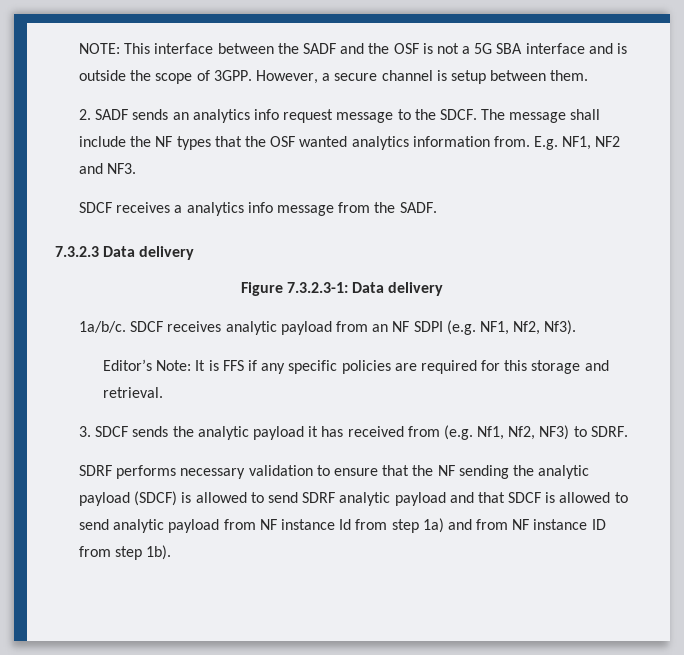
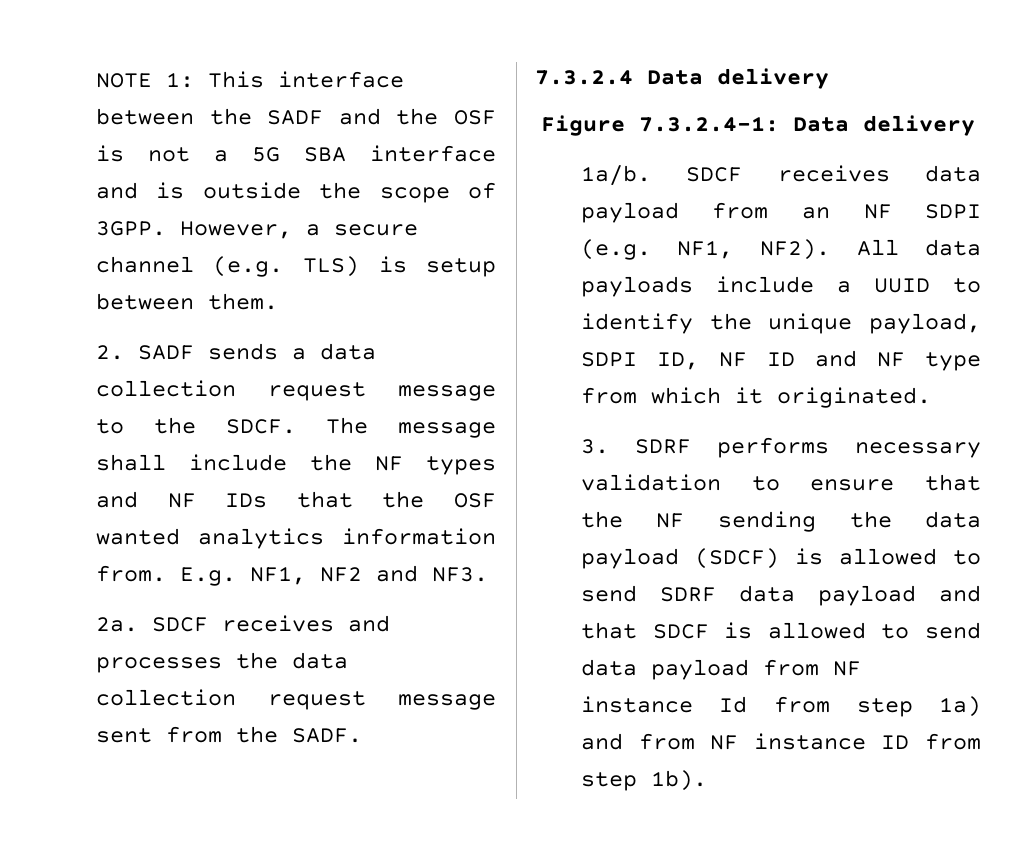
- NOTE: This interface between the SADF and the OSF is not a 5G SBA interface and is outside the scope of 3GPP.
+ NOTE 1: This interface between the SADF and the OSF is not a 5G SBA interface and is outside the scope of 3GPP.
- However, a secure channel is setup between them.
+ However, a secure channel (e.g. TLS) is setup between them.
- 2. SADF sends an analytics info request message to the SDCF.
+ 2. SADF sends a data collection request message to the SDCF.
- The message shall include the NF types that the OSF wanted analytics information from.
+ The message shall include the NF types and NF IDs that the OSF wanted analytics information from.
- SDCF receives a analytics info message from the SADF.
+ 2a. SDCF receives and processes the data collection request message sent from the SADF.
- 7.3.2.3 Data delivery
+ 7.3.2.4 Data delivery
- Figure 7.3.2.3-1: Data delivery
- 1a/b/c. SDCF receives analytic payload from an NF SDPI (e.g. NF1, Nf2, Nf3).
- Editor’s Note: It is FFS if any specific policies are required for this storage and retrieval.
- 3. SDCF sends the analytic payload it has received from (e.g. Nf1, Nf2, NF3) to SDRF.
- SDRF performs necessary validation to ensure that the NF sending the analytic payload (SDCF) is allowed to send SDRF analytic payload and that SDCF is allowed to send analytic payload from NF instance Id from step 1a) and from NF instance ID from step 1b).
+ Figure 7.3.2.4-1: Data delivery
+ 1a/b. SDCF receives data payload from an NF SDPI (e.g. NF1, NF2). All data payloads include a UUID to identify the unique payload, SDPI ID, NF ID and NF type from which it originated.
+ 3. SDRF performs necessary validation to ensure that the NF sending the data payload (SDCF) is allowed to send SDRF data payload and that SDCF is allowed to send data payload from NF instance Id from step 1a) and from NF instance ID from step 1b).

